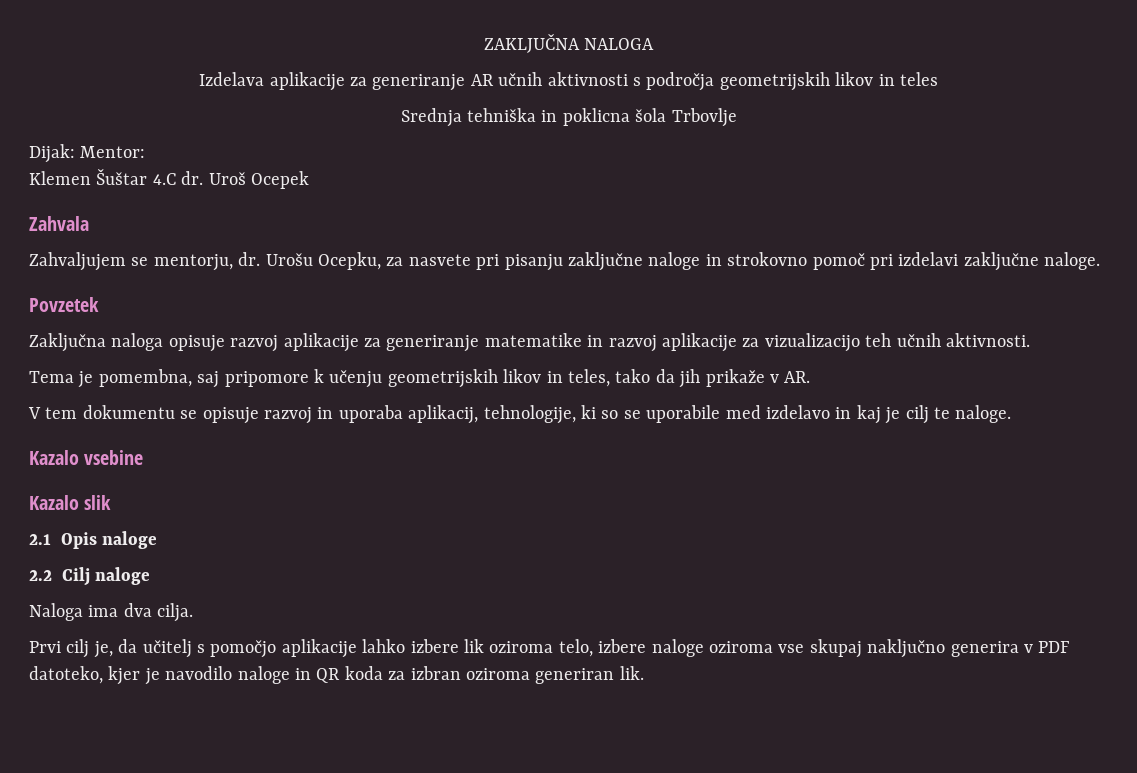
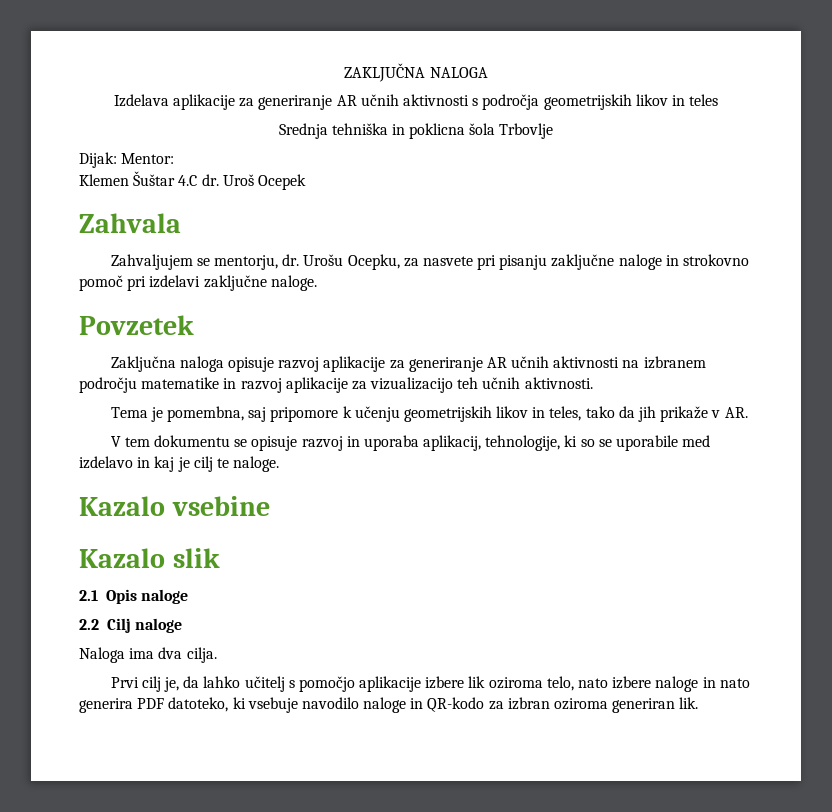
- Zaključna naloga opisuje razvoj aplikacije za generiranje matematike in razvoj aplikacije za vizualizacijo teh učnih aktivnosti.
+ Zaključna naloga opisuje razvoj aplikacije za generiranje AR učnih aktivnosti na izbranem področju matematike in razvoj aplikacije za vizualizacijo teh učnih aktivnosti.
- Prvi cilj je, da učitelj s pomočjo aplikacije lahko izbere lik oziroma telo, izbere naloge oziroma vse skupaj naključno generira v PDF datoteko, kjer je navodilo naloge in QR koda za izbran oziroma generiran lik.
+ Prvi cilj je, da lahko učitelj s pomočjo aplikacije izbere lik oziroma telo, nato izbere naloge in nato generira PDF datoteko, ki vsebuje navodilo naloge in QR-kodo za izbran oziroma generiran lik.

